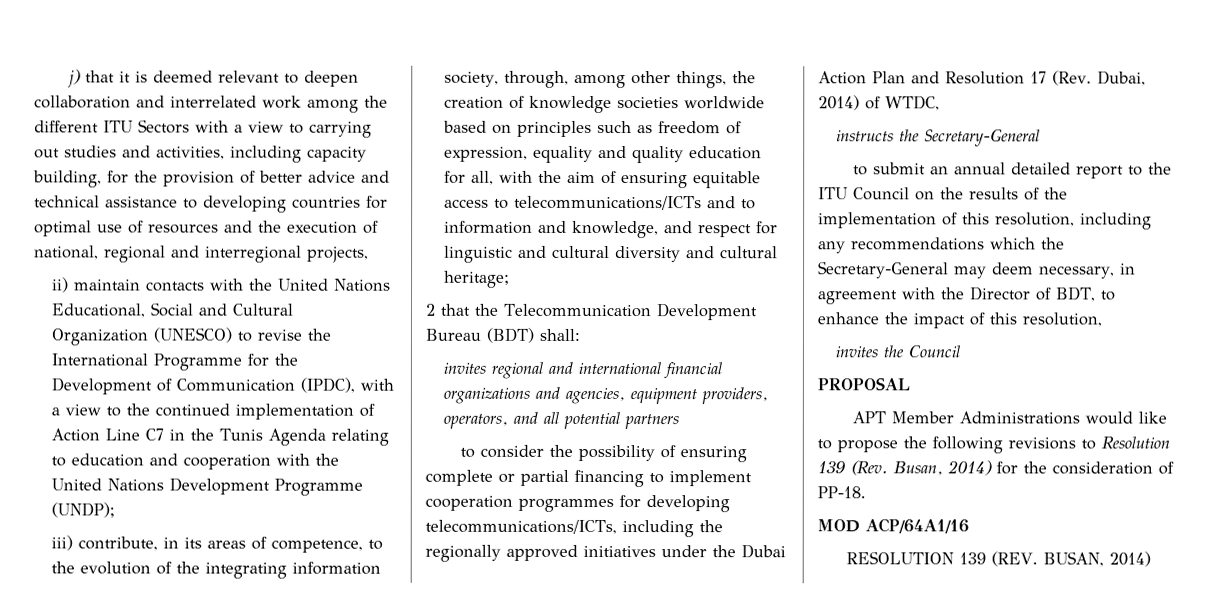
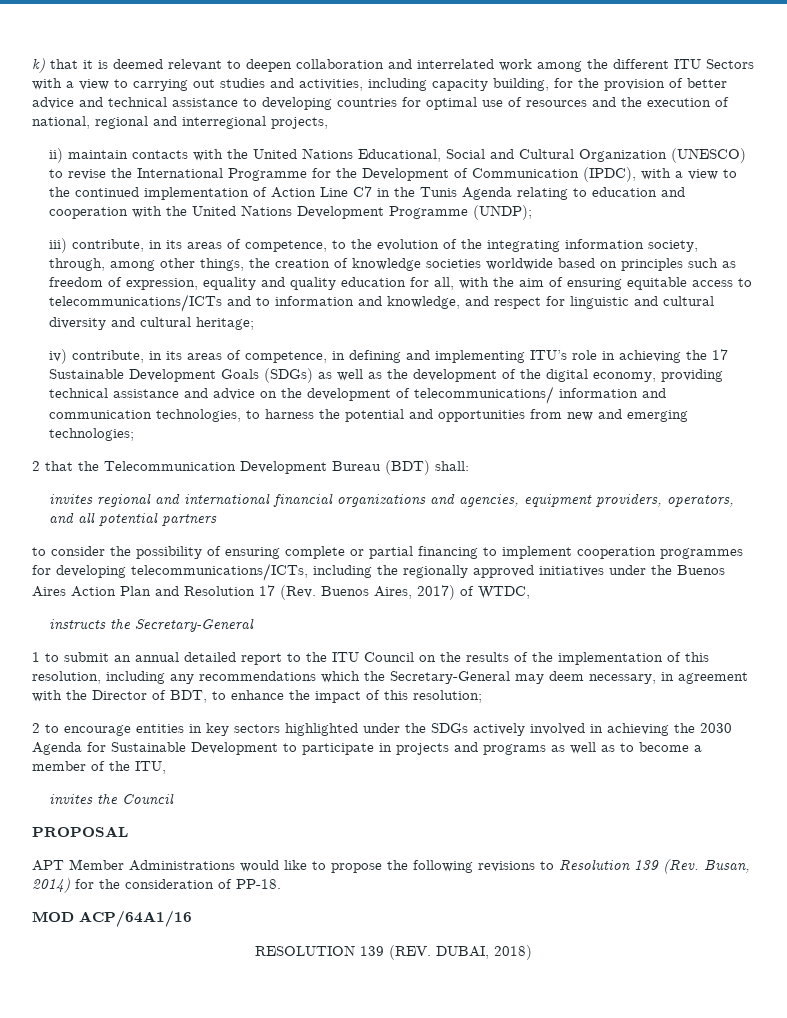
- j) that it is deemed relevant to deepen collaboration and interrelated work among the different ITU Sectors with a view to carrying out studies and activities, including capacity building, for the provision of better advice and technical assistance to developing countries for optimal use of resources and the execution of national, regional and interregional projects,
+ k) that it is deemed relevant to deepen collaboration and interrelated work among the different ITU Sectors with a view to carrying out studies and activities, including capacity building, for the provision of better advice and technical assistance to developing countries for optimal use of resources and the execution of national, regional and interregional projects,
+ iv) contribute, in its areas of competence, in defining and implementing ITU’s role in achieving the 17 Sustainable Development Goals (SDGs) as well as the development of the digital economy, providing technical assistance and advice on the development of telecommunications/ information and communication technologies, to harness the potential and opportunities from new and emerging technologies;
- to consider the possibility of ensuring complete or partial financing to implement cooperation programmes for developing telecommunications/ICTs, including the regionally approved initiatives under the Dubai Action Plan and Resolution 17 (Rev. Dubai, 2014) of WTDC,
+ to consider the possibility of ensuring complete or partial financing to implement cooperation programmes for developing telecommunications/ICTs, including the regionally approved initiatives under the Buenos Aires Action Plan and Resolution 17 (Rev. Buenos Aires, 2017) of WTDC,
- to submit an annual detailed report to the ITU Council on the results of the implementation of this resolution, including any recommendations which the Secretary-General may deem necessary, in agreement with the Director of BDT, to enhance the impact of this resolution,
+ 1 to submit an annual detailed report to the ITU Council on the results of the implementation of this resolution, including any recommendations which the Secretary-General may deem necessary, in agreement with the Director of BDT, to enhance the impact of this resolution;
+ 2 to encourage entities in key sectors highlighted under the SDGs actively involved in achieving the 2030 Agenda for Sustainable Development to participate in projects and programs as well as to become a member of the ITU,
- RESOLUTION 139 (REV. BUSAN, 2014)
+ RESOLUTION 139 (REV. DUBAI, 2018)

